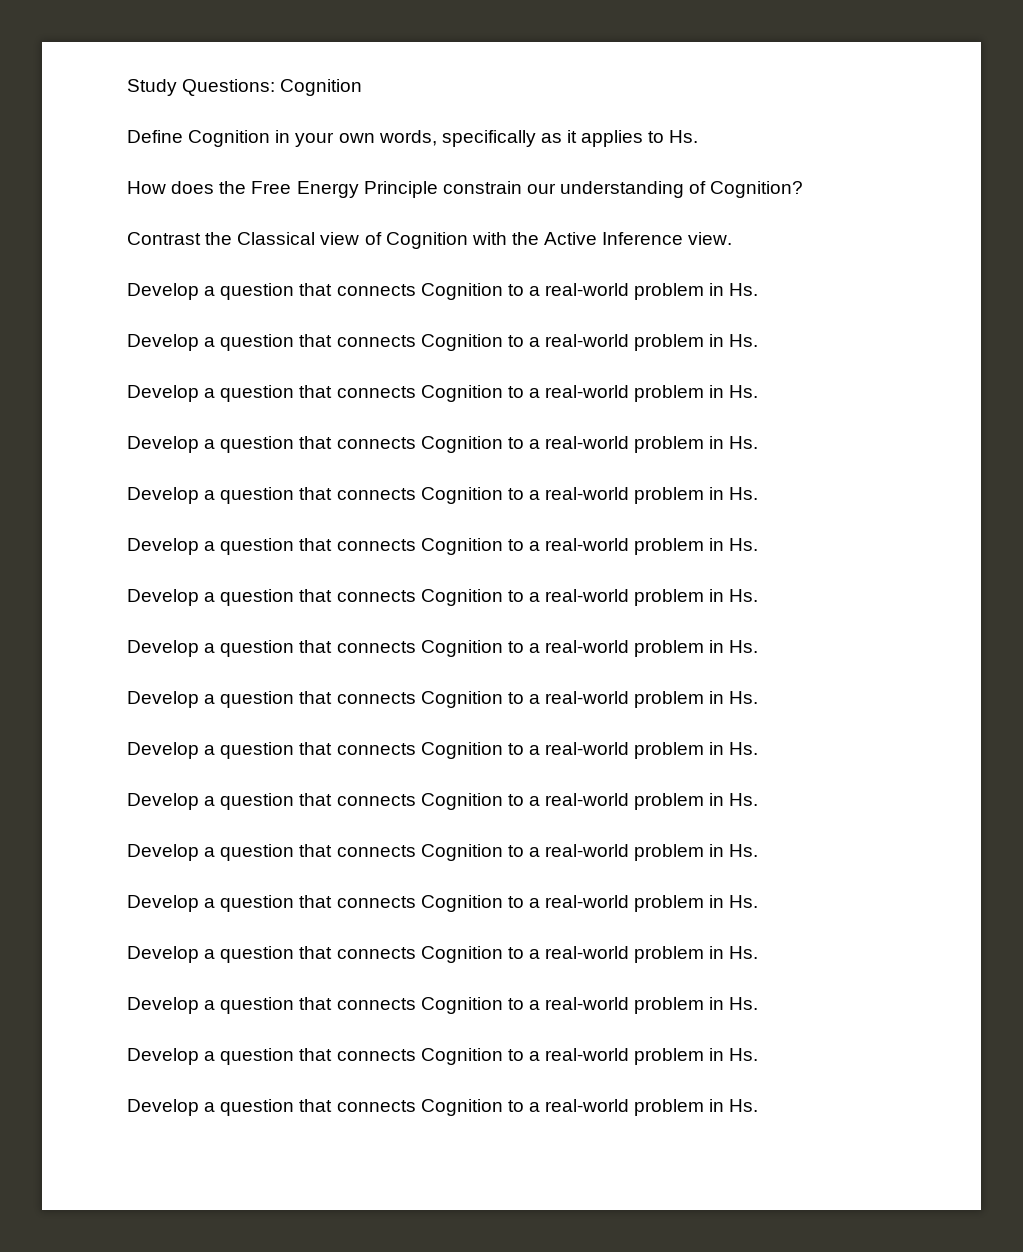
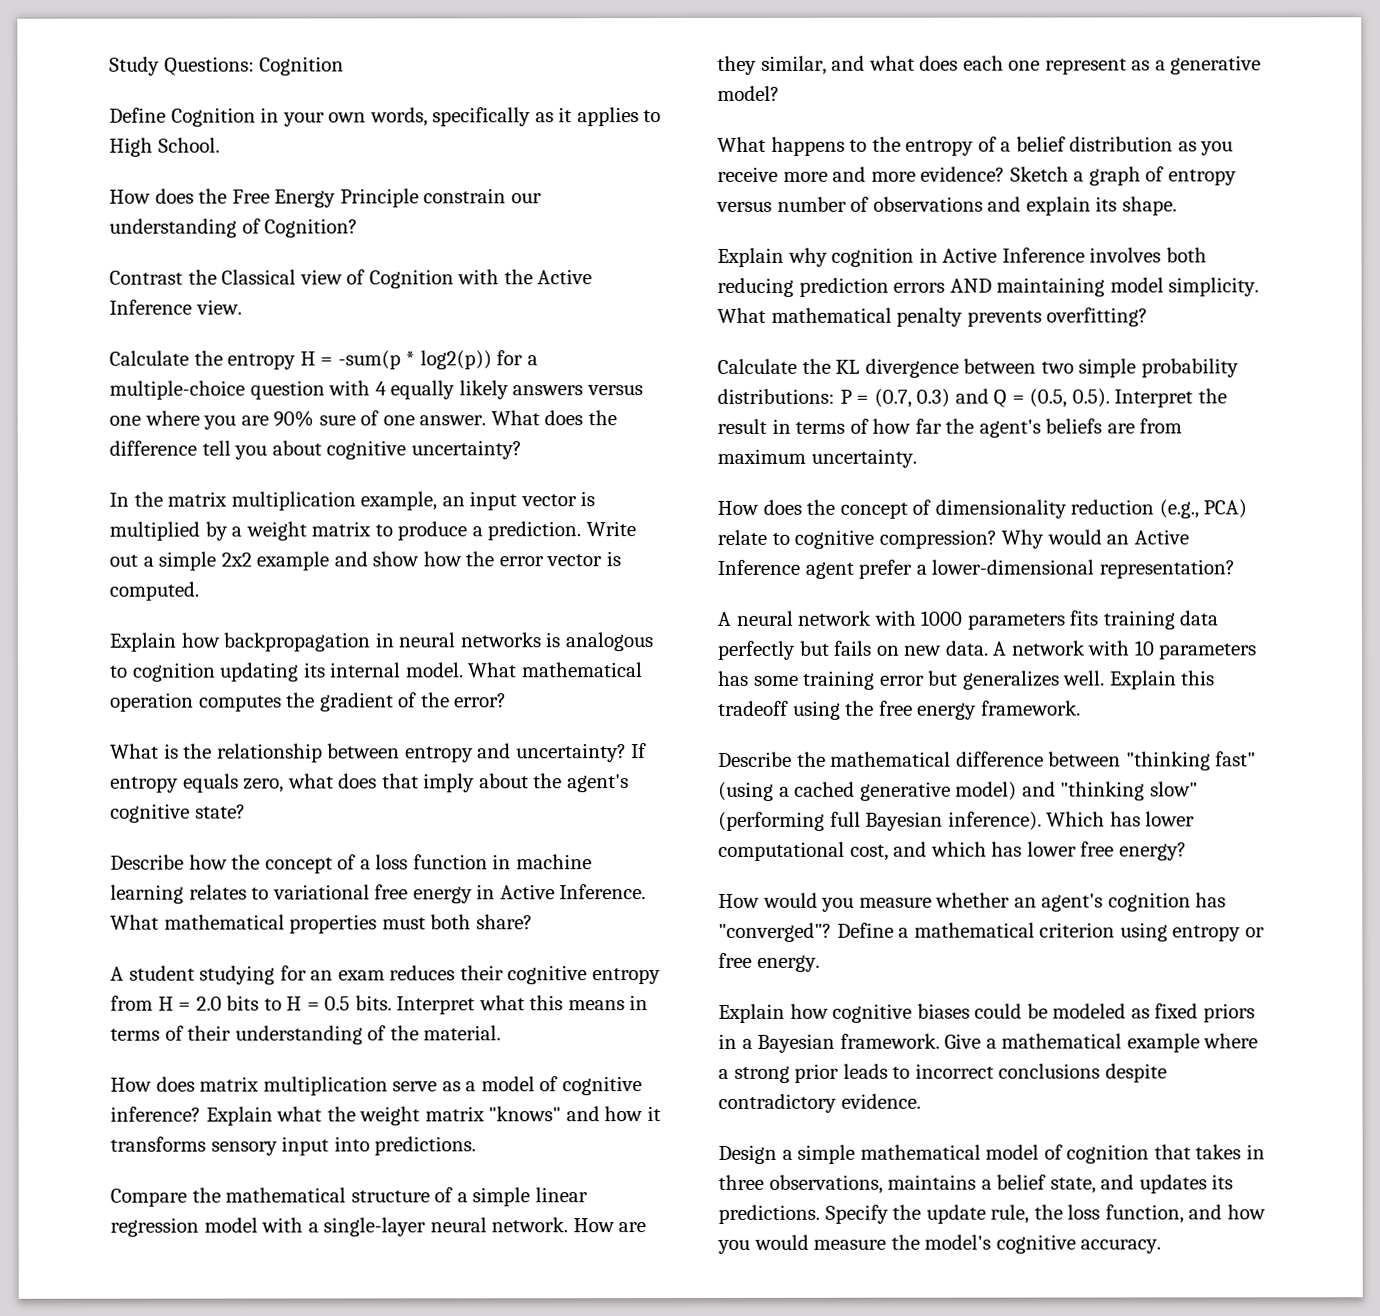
- Define Cognition in your own words, specifically as it applies to Hs.
+ Define Cognition in your own words, specifically as it applies to High School.
  Contrast the Classical view of Cognition with the Active Inference view.
- Develop a question that connects Cognition to a real-world problem in Hs.
- Develop a question that connects Cognition to a real-world problem in Hs.
- Develop a question that connects Cognition to a real-world problem in Hs.
- Develop a question that connects Cognition to a real-world problem in Hs.
- Develop a question that connects Cognition to a real-world problem in Hs.
- Develop a question that connects Cognition to a real-world problem in Hs.
- Develop a question that connects Cognition to a real-world problem in Hs.
- Develop a question that connects Cognition to a real-world problem in Hs.
- Develop a question that connects Cognition to a real-world problem in Hs.
- Develop a question that connects Cognition to a real-world problem in Hs.
- Develop a question that connects Cognition to a real-world problem in Hs.
- Develop a question that connects Cognition to a real-world problem in Hs.
- Develop a question that connects Cognition to a real-world problem in Hs.
- Develop a question that connects Cognition to a real-world problem in Hs.
- Develop a question that connects Cognition to a real-world problem in Hs.
- Develop a question that connects Cognition to a real-world problem in Hs.
- Develop a question that connects Cognition to a real-world problem in Hs.
+ Calculate the entropy H = -sum(p * log2(p)) for a multiple-choice question with 4 equally likely answers versus one where you are 90% sure of one answer. What does the difference tell you about cognitive uncertainty?
+ In the matrix multiplication example, an input vector is multiplied by a weight matrix to produce a prediction. Write out a simple 2x2 example and show how the error vector is computed.
+ Explain how backpropagation in neural networks is analogous to cognition updating its internal model. What mathematical operation computes the gradient of the error?
+ What is the relationship between entropy and uncertainty? If entropy equals zero, what does that imply about the agent's cognitive state?
+ Describe how the concept of a loss function in machine learning relates to variational free energy in Active Inference. What mathematical properties must both share?
+ A student studying for an exam reduces their cognitive entropy from H = 2.0 bits to H = 0.5 bits. Interpret what this means in terms of their understanding of the material.
+ How does matrix multiplication serve as a model of cognitive inference? Explain what the weight matrix "knows" and how it transforms sensory input into predictions.
+ Compare the mathematical structure of a simple linear regression model with a single-layer neural network. How are they similar, and what does each one represent as a generative model?
+ What happens to the entropy of a belief distribution as you receive more and more evidence? Sketch a graph of entropy versus number of observations and explain its shape.
+ Explain why cognition in Active Inference involves both reducing prediction errors AND maintaining model simplicity. What mathematical penalty prevents overfitting?
+ Calculate the KL divergence between two simple probability distributions: P = (0.7, 0.3) and Q = (0.5, 0.5). Interpret the result in terms of how far the agent's beliefs are from maximum uncertainty.
+ How does the concept of dimensionality reduction (e.g., PCA) relate to cognitive compression? Why would an Active Inference agent prefer a lower-dimensional representation?
+ A neural network with 1000 parameters fits training data perfectly but fails on new data. A network with 10 parameters has some training error but generalizes well. Explain this tradeoff using the free energy framework.
+ Describe the mathematical difference between "thinking fast" (using a cached generative model) and "thinking slow" (performing full Bayesian inference). Which has lower computational cost, and which has lower free energy?
+ How would you measure whether an agent's cognition has "converged"? Define a mathematical criterion using entropy or free energy.
+ Explain how cognitive biases could be modeled as fixed priors in a Bayesian framework. Give a mathematical example where a strong prior leads to incorrect conclusions despite contradictory evidence.
+ Design a simple mathematical model of cognition that takes in three observations, maintains a belief state, and updates its predictions. Specify the update rule, the loss function, and how you would measure the model's cognitive accuracy.

